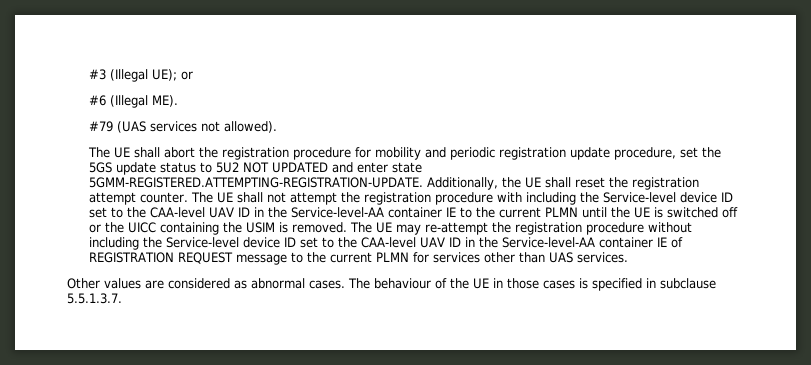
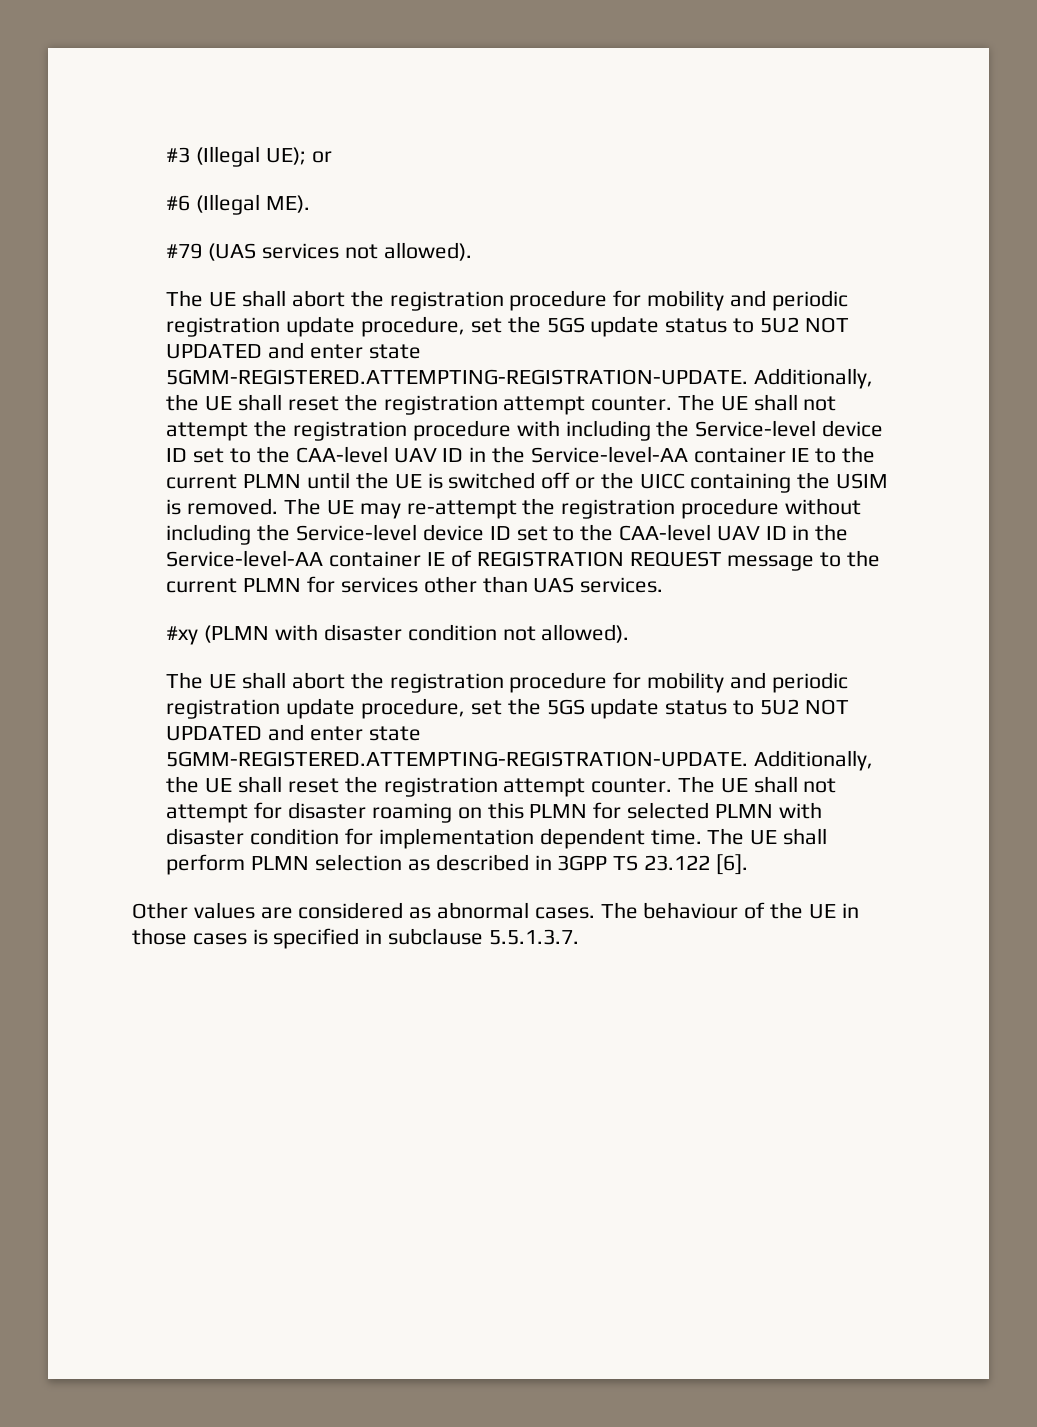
+ #xy (PLMN with disaster condition not allowed).
+ The UE shall abort the registration procedure for mobility and periodic registration update procedure, set the 5GS update status to 5U2 NOT UPDATED and enter state 5GMM-REGISTERED.ATTEMPTING-REGISTRATION-UPDATE. Additionally, the UE shall reset the registration attempt counter. The UE shall not attempt for disaster roaming on this PLMN for selected PLMN with disaster condition for implementation dependent time. The UE shall perform PLMN selection as described in 3GPP TS 23.122 [6].

